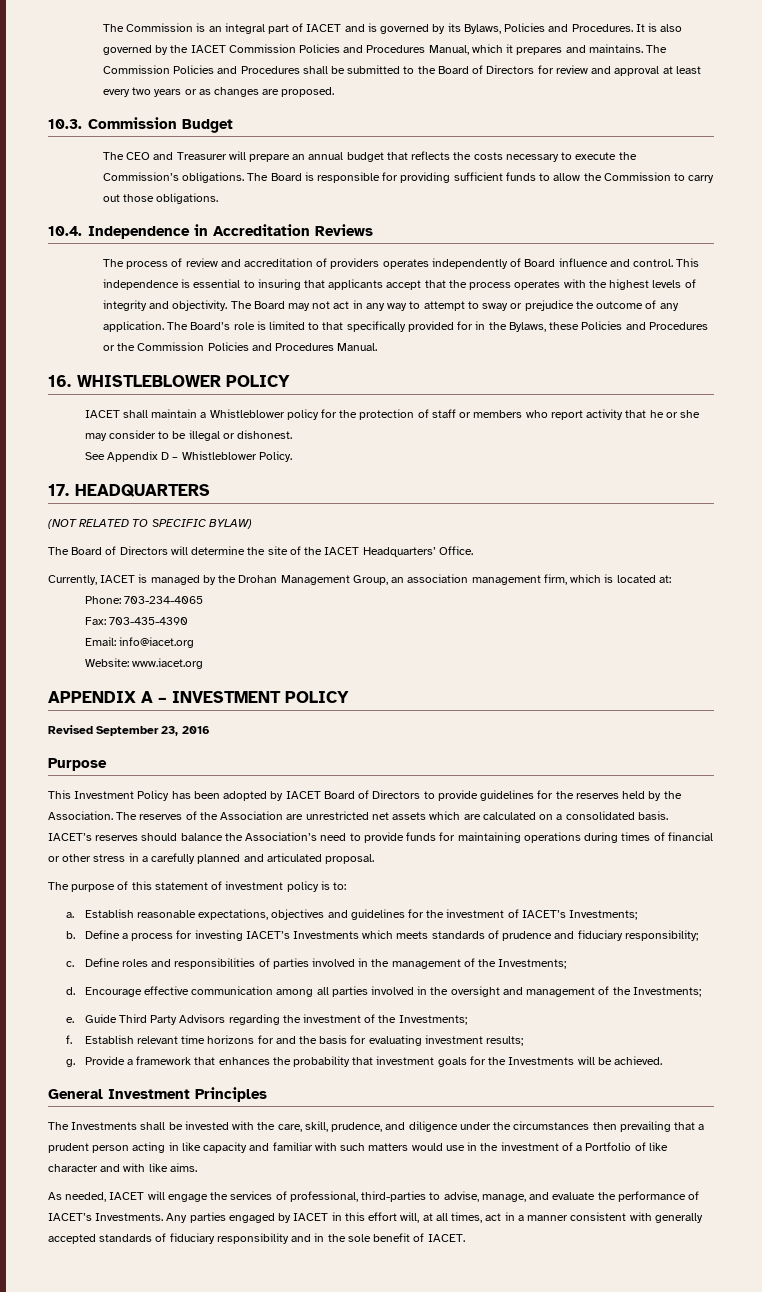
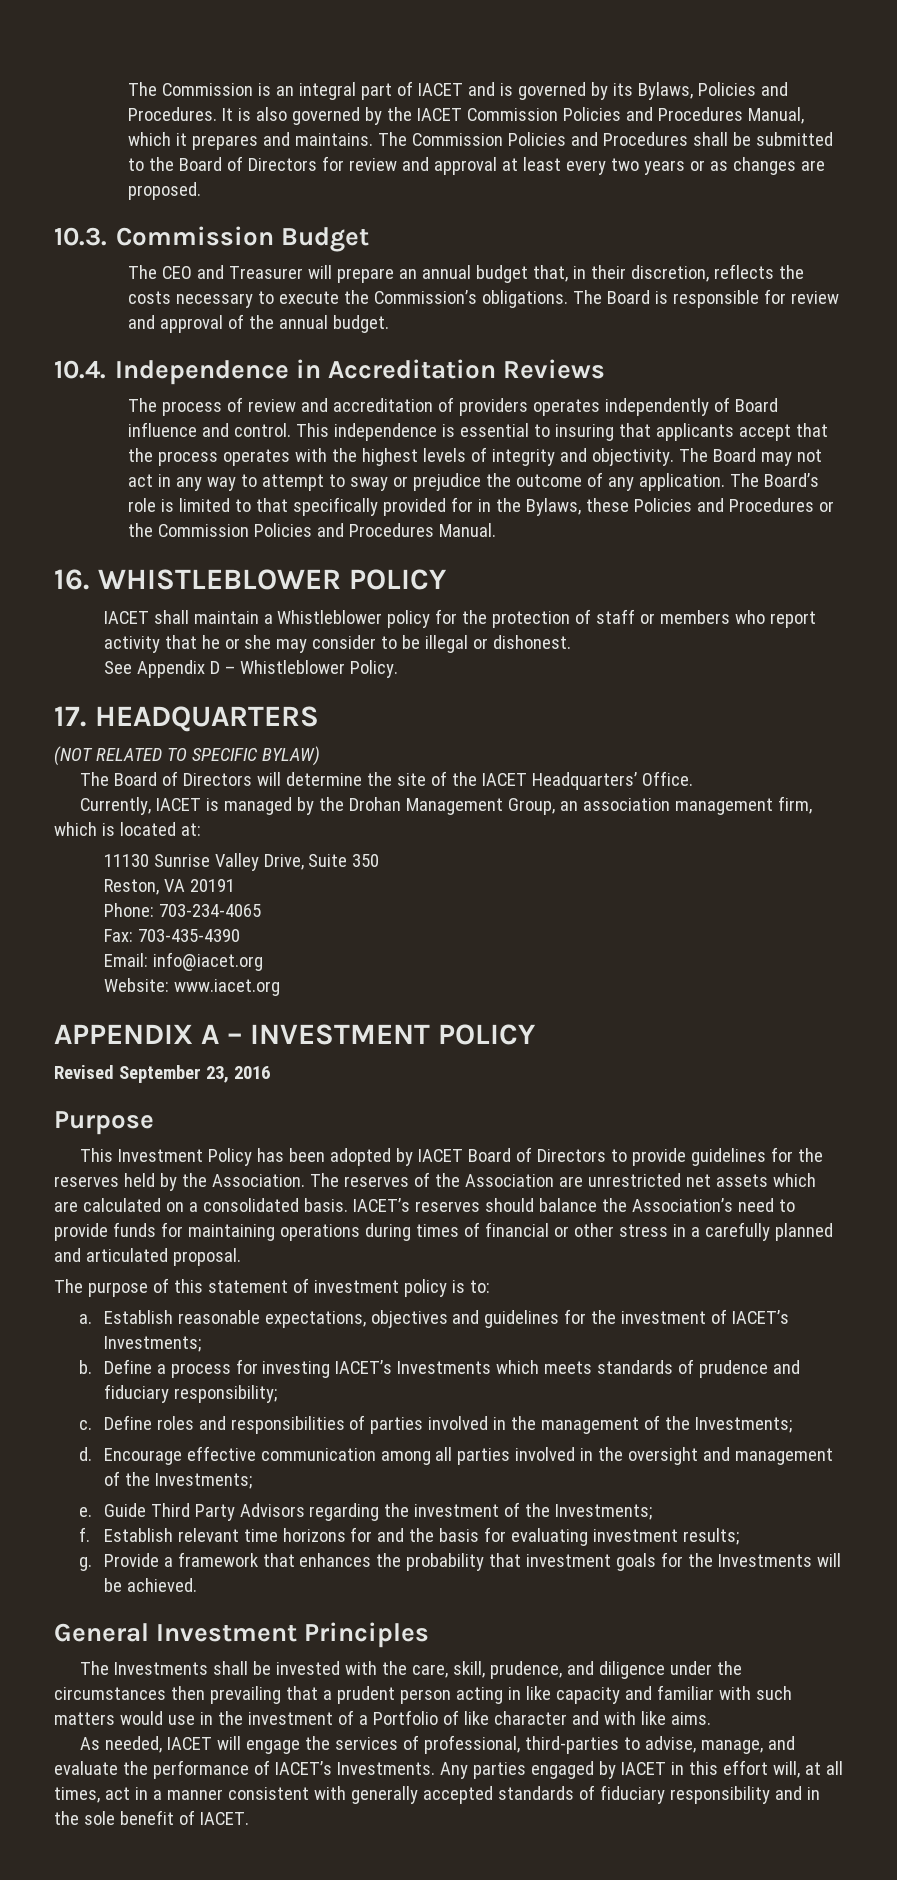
- The CEO and Treasurer will prepare an annual budget that reflects the costs necessary to execute the Commission’s obligations.
+ The CEO and Treasurer will prepare an annual budget that, in their discretion, reflects the costs necessary to execute the Commission’s obligations.
- The Board is responsible for providing sufficient funds to allow the Commission to carry out those obligations.
+ The Board is responsible for review and approval of the annual budget.
+ 11130 Sunrise Valley Drive, Suite 350
+ Reston, VA 20191

